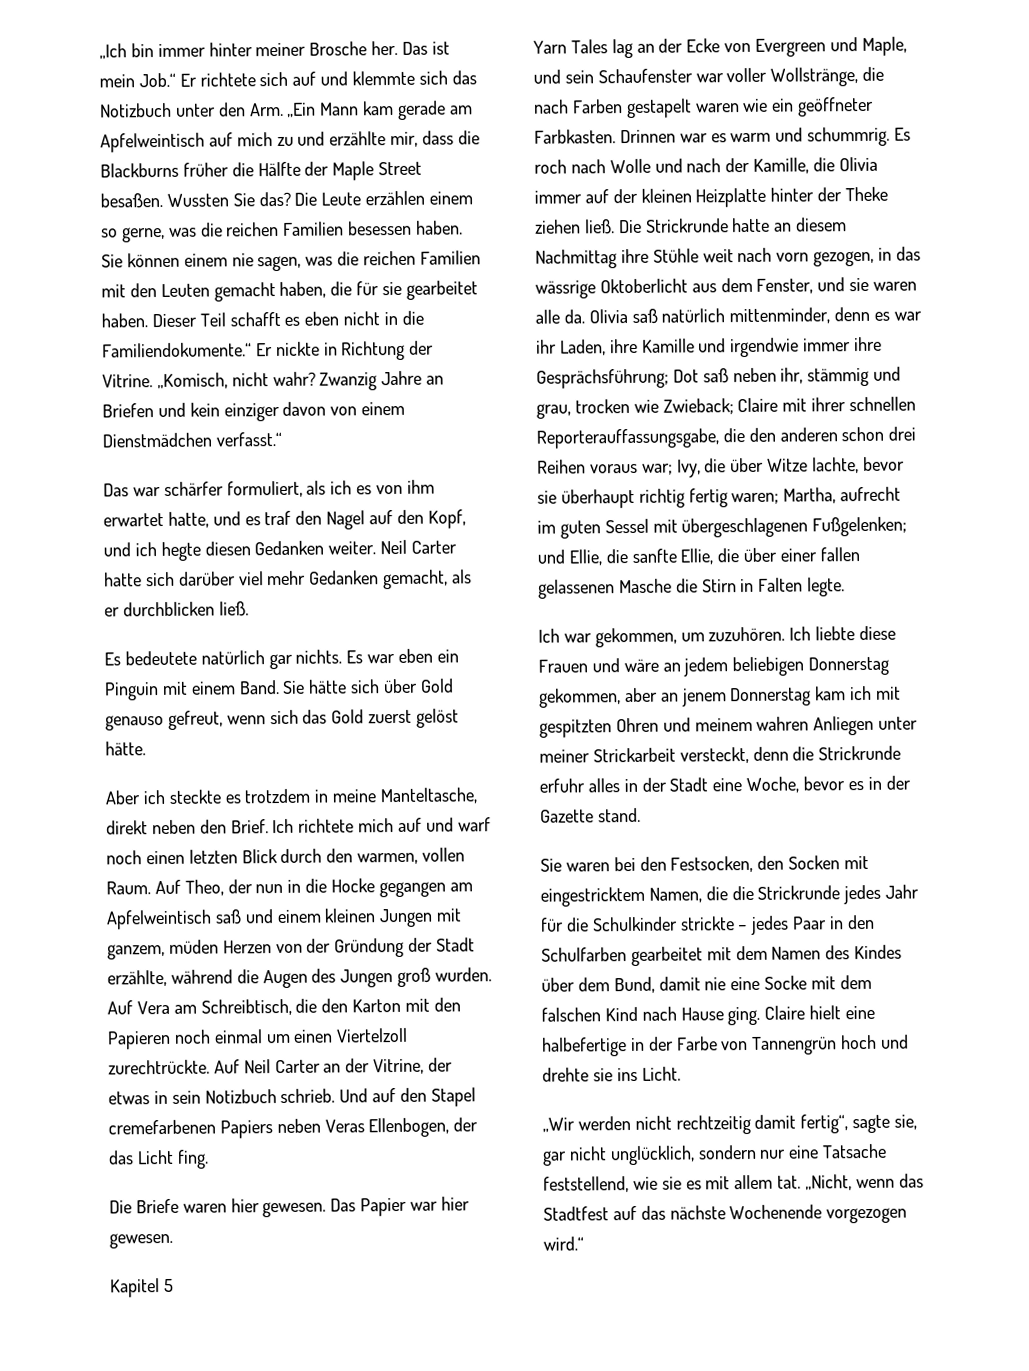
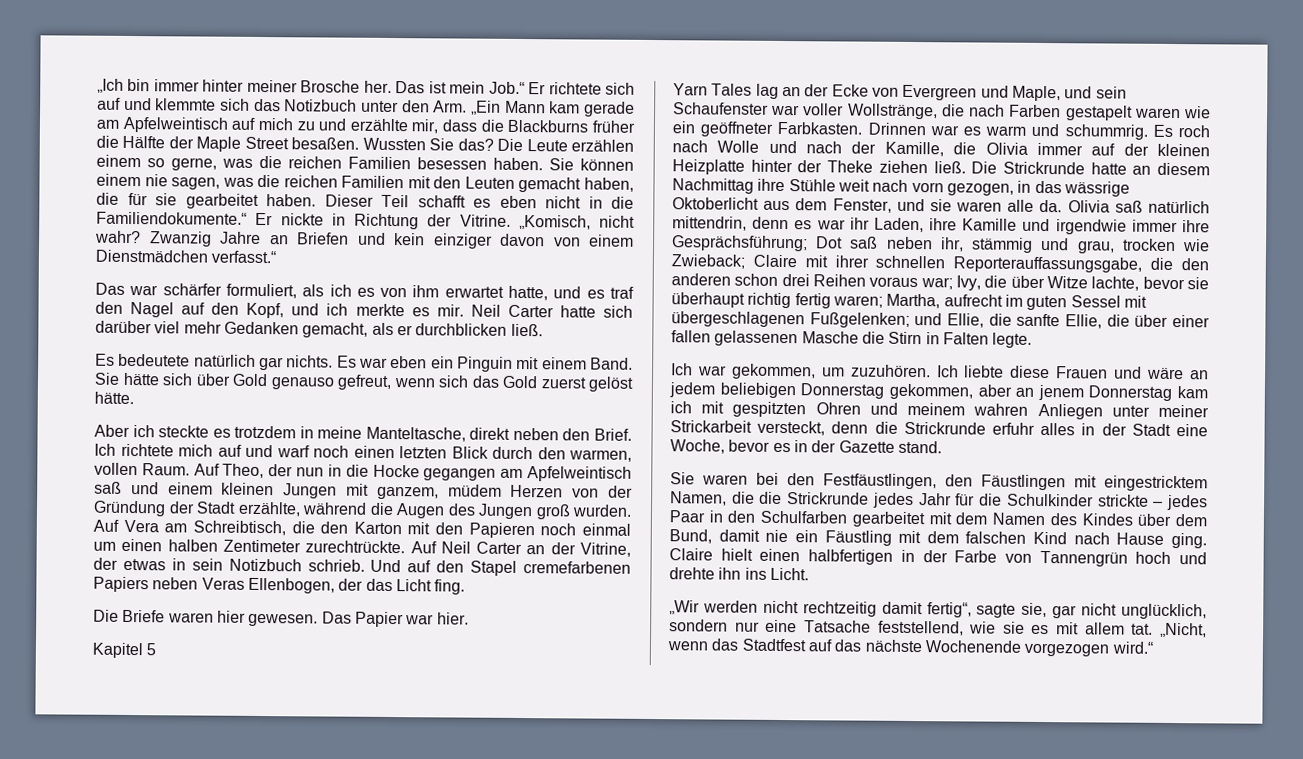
- Das war schärfer formuliert, als ich es von ihm erwartet hatte, und es traf den Nagel auf den Kopf, und ich hegte diesen Gedanken weiter.
+ Das war schärfer formuliert, als ich es von ihm erwartet hatte, und es traf den Nagel auf den Kopf, und ich merkte es mir.
- Auf Theo, der nun in die Hocke gegangen am Apfelweintisch saß und einem kleinen Jungen mit ganzem, müden Herzen von der Gründung der Stadt erzählte, während die Augen des Jungen groß wurden.
+ Auf Theo, der nun in die Hocke gegangen am Apfelweintisch saß und einem kleinen Jungen mit ganzem, müdem Herzen von der Gründung der Stadt erzählte, während die Augen des Jungen groß wurden.
- Auf Vera am Schreibtisch, die den Karton mit den Papieren noch einmal um einen Viertelzoll zurechtrückte.
+ Auf Vera am Schreibtisch, die den Karton mit den Papieren noch einmal um einen halben Zentimeter zurechtrückte.
- Das Papier war hier gewesen.
+ Das Papier war hier.
- Olivia saß natürlich mittenminder, denn es war ihr Laden, ihre Kamille und irgendwie immer ihre Gesprächsführung;
+ Olivia saß natürlich mittendrin, denn es war ihr Laden, ihre Kamille und irgendwie immer ihre Gesprächsführung;
- Sie waren bei den Festsocken, den Socken mit eingestricktem Namen, die die Strickrunde jedes Jahr für die Schulkinder strickte – jedes Paar in den Schulfarben gearbeitet mit dem Namen des Kindes über dem Bund, damit nie eine Socke mit dem falschen Kind nach Hause ging.
+ Sie waren bei den Festfäustlingen, den Fäustlingen mit eingestricktem Namen, die die Strickrunde jedes Jahr für die Schulkinder strickte – jedes Paar in den Schulfarben gearbeitet mit dem Namen des Kindes über dem Bund, damit nie ein Fäustling mit dem falschen Kind nach Hause ging.
- Claire hielt eine halbefertige in der Farbe von Tannengrün hoch und drehte sie ins Licht.
+ Claire hielt einen halbfertigen in der Farbe von Tannengrün hoch und drehte ihn ins Licht.

